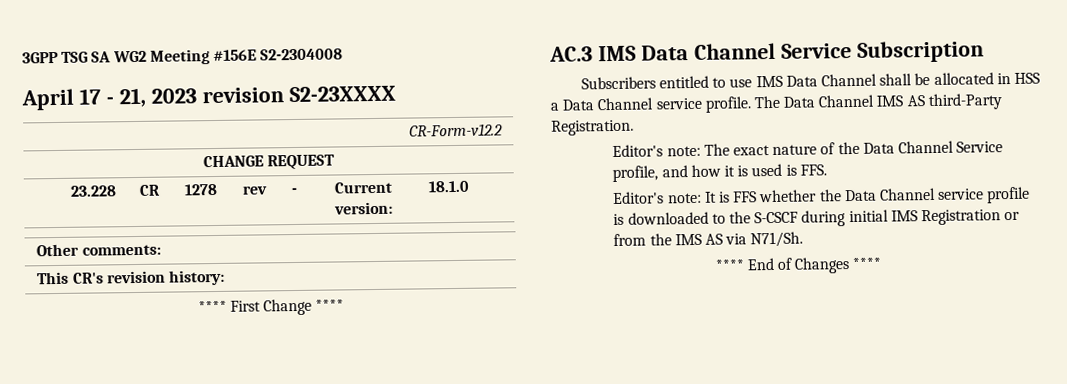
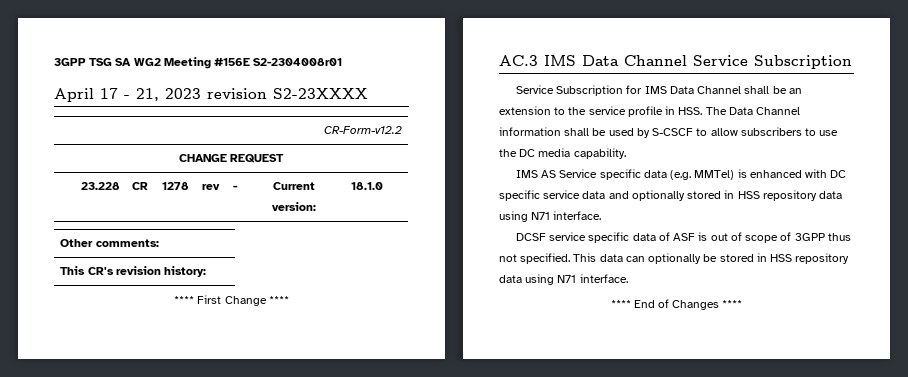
- 3GPP TSG SA WG2 Meeting #156E S2-2304008
+ 3GPP TSG SA WG2 Meeting #156E S2-2304008r01
- Subscribers entitled to use IMS Data Channel shall be allocated in HSS a Data Channel service profile. The Data Channel IMS AS third-Party Registration.
- Editor's note: The exact nature of the Data Channel Service profile, and how it is used is FFS.
- Editor's note: It is FFS whether the Data Channel service profile is downloaded to the S-CSCF during initial IMS Registration or from the IMS AS via N71/Sh.
+ Service Subscription for IMS Data Channel shall be an extension to the service profile in HSS. The Data Channel information shall be used by S-CSCF to allow subscribers to use the DC media capability.
+ IMS AS Service specific data (e.g. MMTel) is enhanced with DC specific service data and optionally stored in HSS repository data using N71 interface.
+ DCSF service specific data of ASF is out of scope of 3GPP thus not specified. This data can optionally be stored in HSS repository data using N71 interface.

